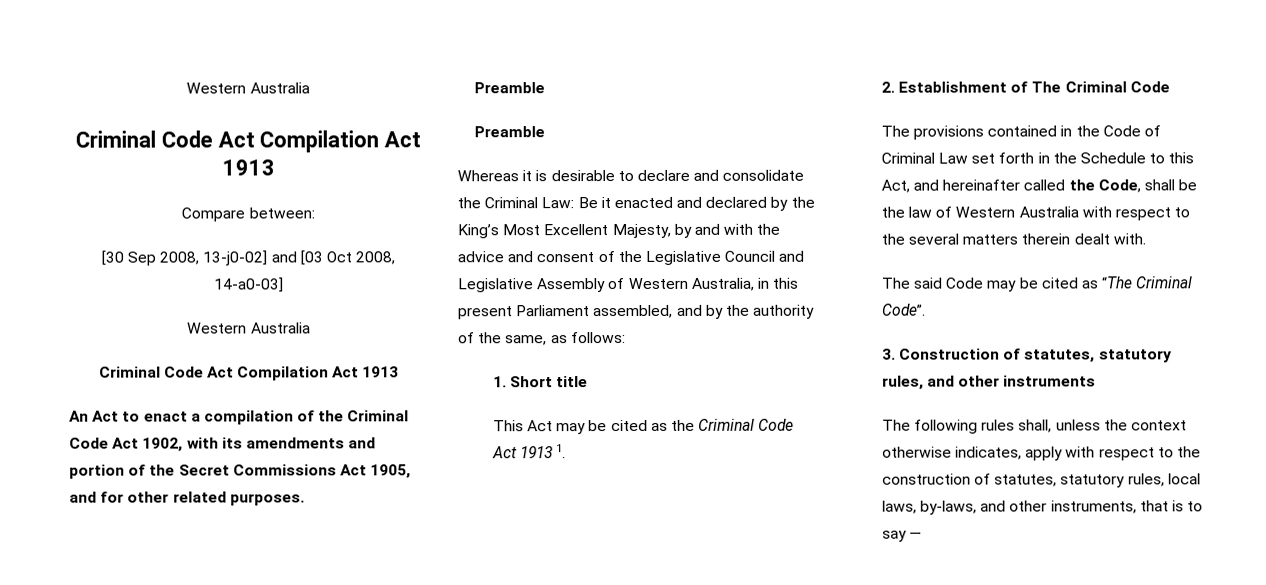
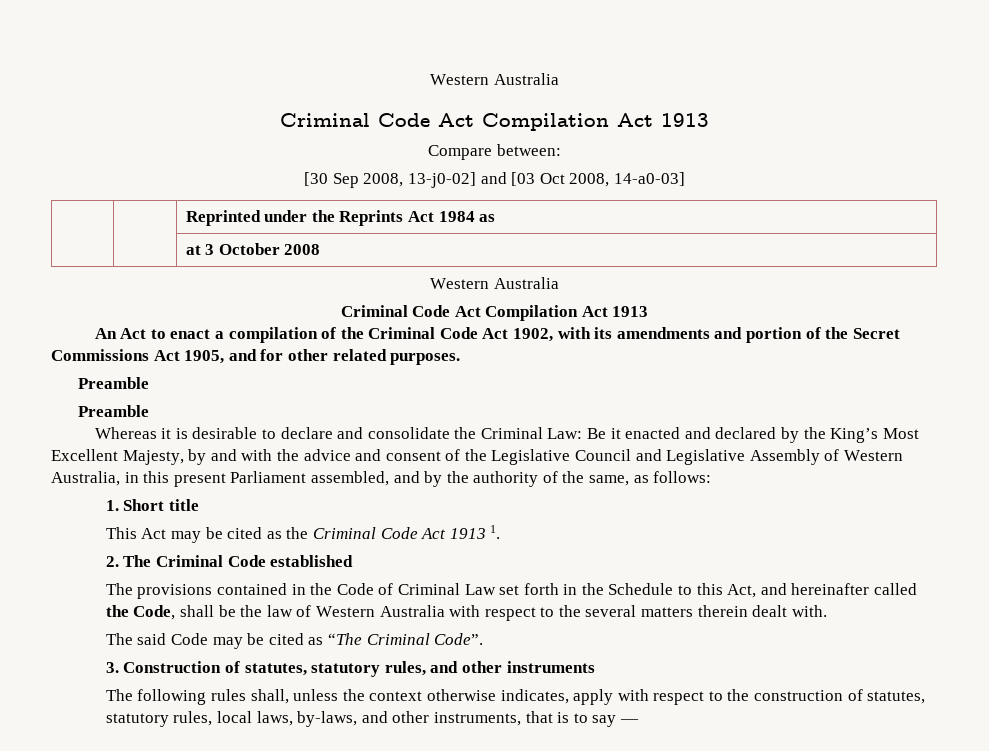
+ | | Reprinted under the Reprints Act 1984 as
+ | | at 3 October 2008
- 2. Establishment of The Criminal Code
+ 2. The Criminal Code established

